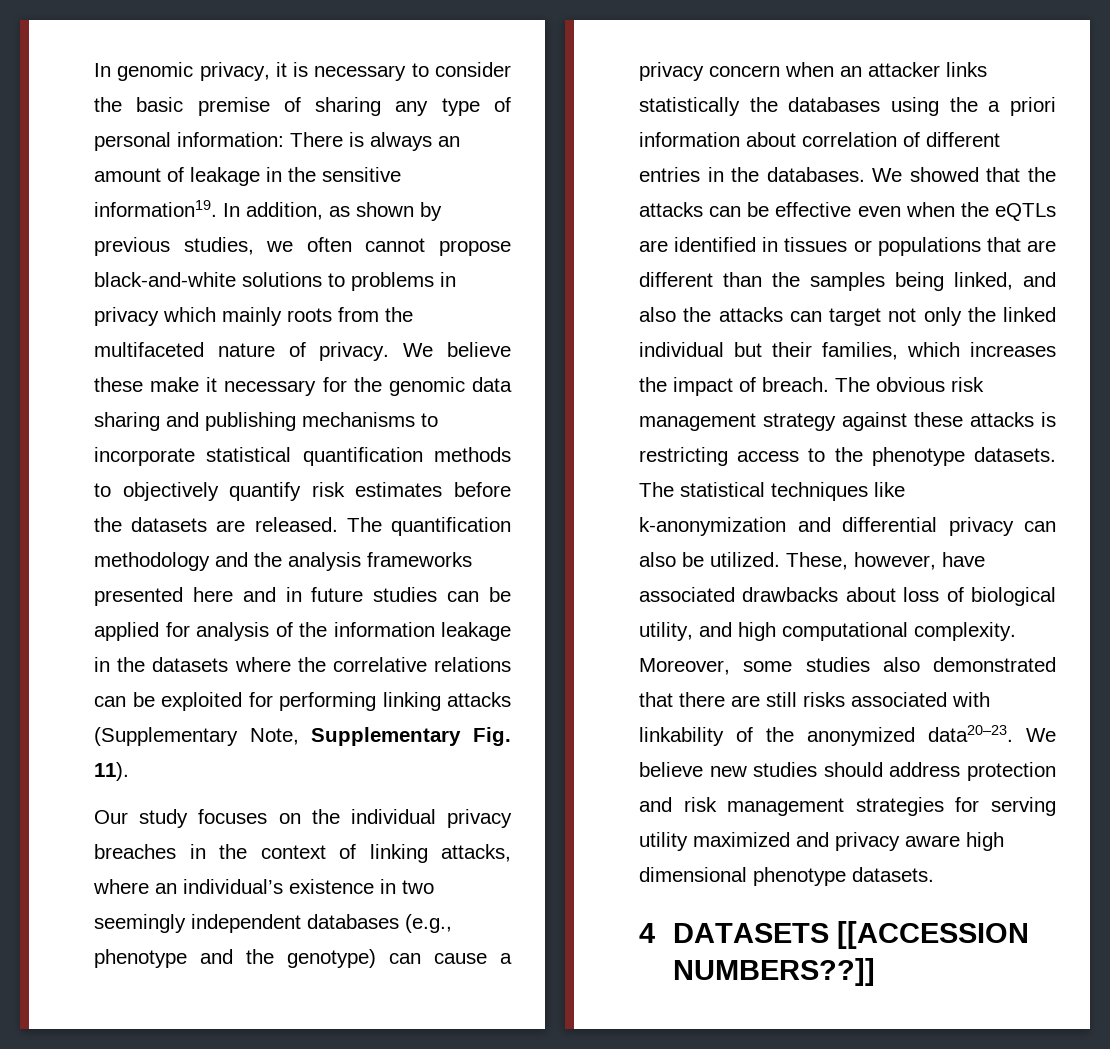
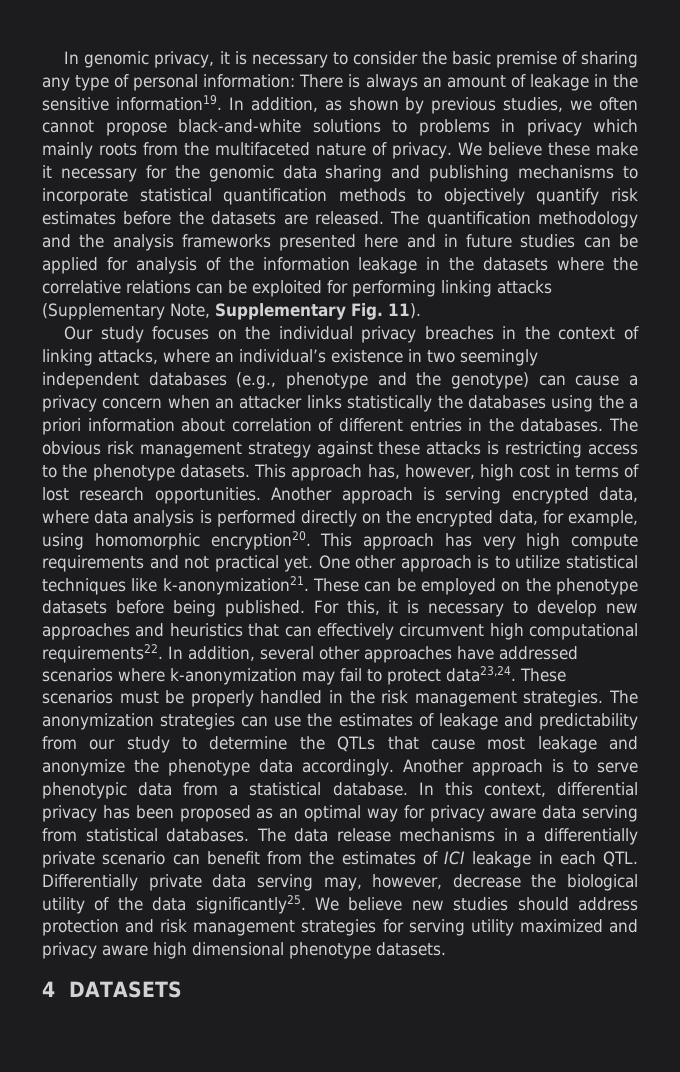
- We showed that the attacks can be effective even when the eQTLs are identified in tissues or populations that are different than the samples being linked, and also the attacks can target not only the linked individual but their families, which increases the impact of breach.
- The statistical techniques like k-anonymization and differential privacy can also be utilized. These, however, have associated drawbacks about loss of biological utility, and high computational complexity. Moreover, some studies also demonstrated that there are still risks associated with linkability of the anonymized data20–23.
+ This approach has, however, high cost in terms of lost research opportunities. Another approach is serving encrypted data, where data analysis is performed directly on the encrypted data, for example, using homomorphic encryption20. This approach has very high compute requirements and not practical yet. One other approach is to utilize statistical techniques like k-anonymization21. These can be employed on the phenotype datasets before being published. For this, it is necessary to develop new approaches and heuristics that can effectively circumvent high computational requirements22. In addition, several other approaches have addressed scenarios where k-anonymization may fail to protect data23,24. These scenarios must be properly handled in the risk management strategies. The anonymization strategies can use the estimates of leakage and predictability from our study to determine the QTLs that cause most leakage and anonymize the phenotype data accordingly. Another approach is to serve phenotypic data from a statistical database. In this context, differential privacy has been proposed as an optimal way for privacy aware data serving from statistical databases. The data release mechanisms in a differentially private scenario can benefit from the estimates of ICI leakage in each QTL. Differentially private data serving may, however, decrease the biological utility of the data significantly25.
- 4 DATASETS [[ACCESSION NUMBERS??]]
+ 4 DATASETS

